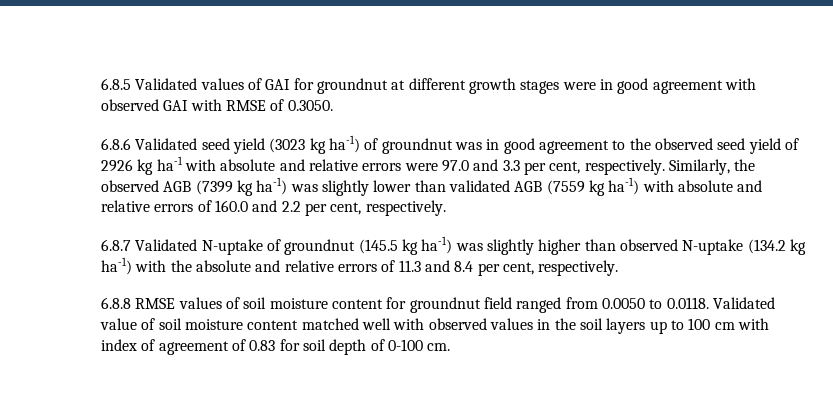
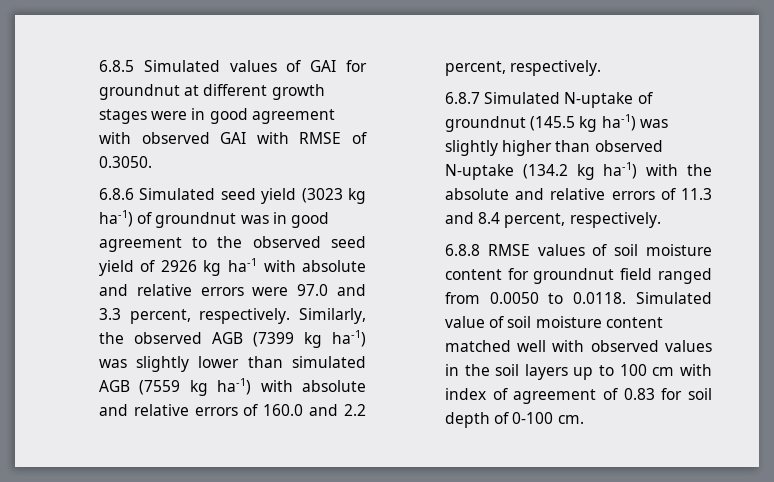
- 6.8.5 Validated values of GAI for groundnut at different growth stages were in good agreement with observed GAI with RMSE of 0.3050.
+ 6.8.5 Simulated values of GAI for groundnut at different growth stages were in good agreement with observed GAI with RMSE of 0.3050.
- 6.8.6 Validated seed yield (3023 kg ha-1) of groundnut was in good agreement to the observed seed yield of 2926 kg ha-1 with absolute and relative errors were 97.0 and 3.3 per cent, respectively.
+ 6.8.6 Simulated seed yield (3023 kg ha-1) of groundnut was in good agreement to the observed seed yield of 2926 kg ha-1 with absolute and relative errors were 97.0 and 3.3 percent, respectively.
- Similarly, the observed AGB (7399 kg ha-1) was slightly lower than validated AGB (7559 kg ha-1) with absolute and relative errors of 160.0 and 2.2 per cent, respectively.
+ Similarly, the observed AGB (7399 kg ha-1) was slightly lower than simulated AGB (7559 kg ha-1) with absolute and relative errors of 160.0 and 2.2 percent, respectively.
- 6.8.7 Validated N-uptake of groundnut (145.5 kg ha-1) was slightly higher than observed N-uptake (134.2 kg ha-1) with the absolute and relative errors of 11.3 and 8.4 per cent, respectively.
+ 6.8.7 Simulated N-uptake of groundnut (145.5 kg ha-1) was slightly higher than observed N-uptake (134.2 kg ha-1) with the absolute and relative errors of 11.3 and 8.4 percent, respectively.
- 6.8.8 RMSE values of soil moisture content for groundnut field ranged from 0.0050 to 0.0118. Validated value of soil moisture content matched well with observed values in the soil layers up to 100 cm with index of agreement of 0.83 for soil depth of 0-100 cm.
+ 6.8.8 RMSE values of soil moisture content for groundnut field ranged from 0.0050 to 0.0118. Simulated value of soil moisture content matched well with observed values in the soil layers up to 100 cm with index of agreement of 0.83 for soil depth of 0-100 cm.

